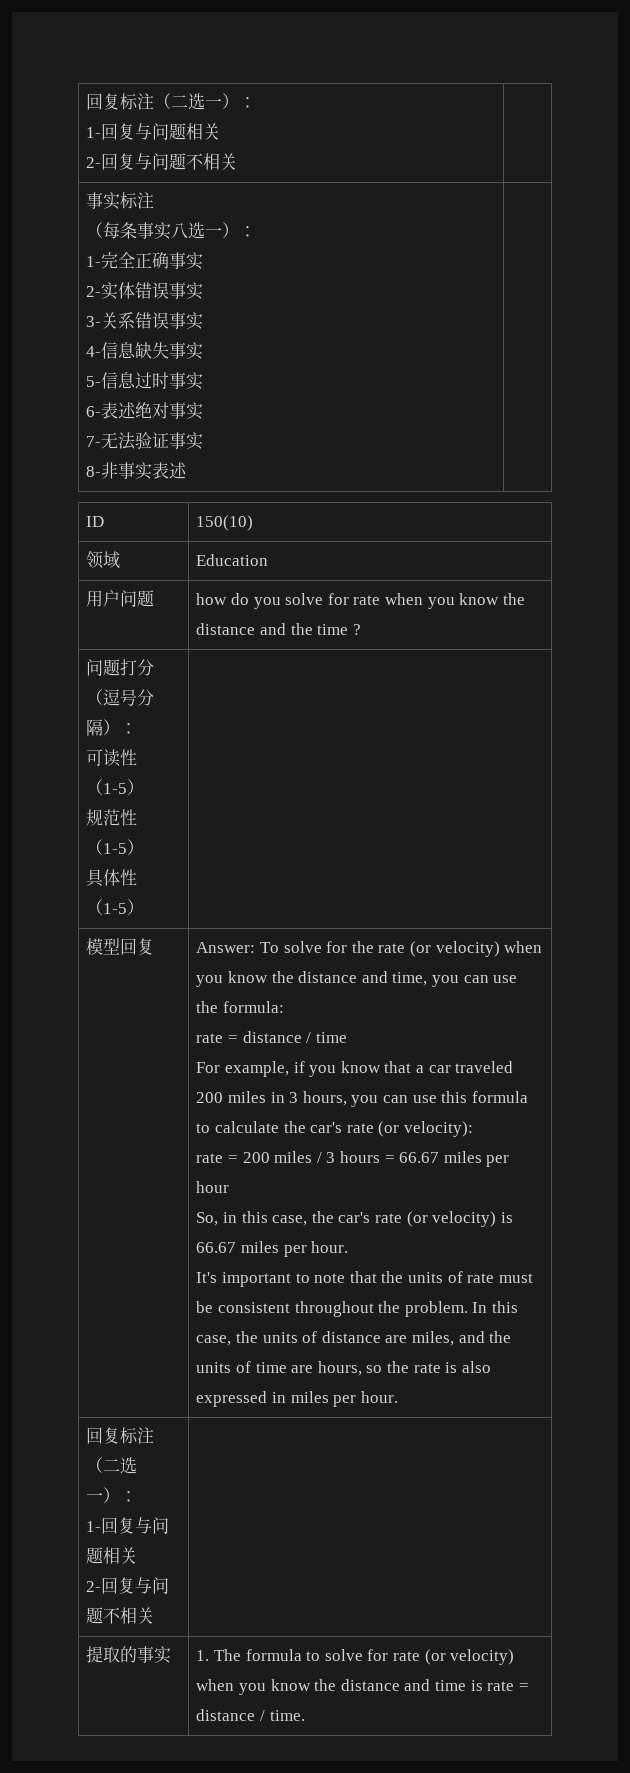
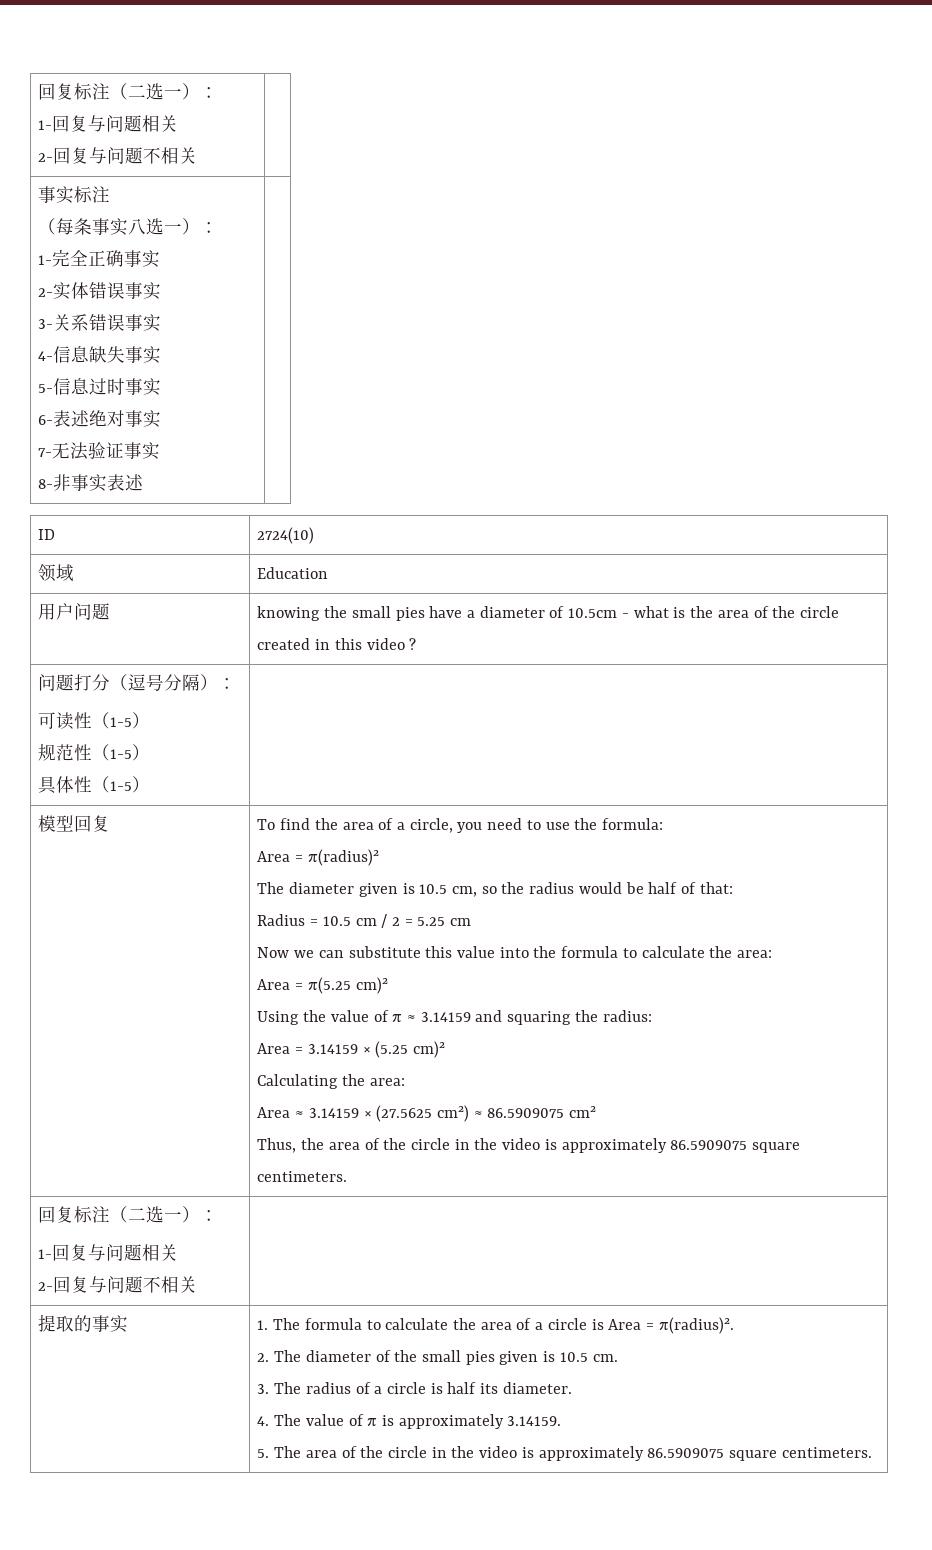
- ID | 150(10)
+ ID | 2724(10)
- 用户问题 | how do you solve for rate when you know the distance and the time ?
+ 用户问题 | knowing the small pies have a diameter of 10.5cm - what is the area of the circle created in this video ?
- Answer: To solve for the rate (or velocity) when you know the distance and time, you can use the formula:
- rate = distance / time
- For example, if you know that a car traveled 200 miles in 3 hours, you can use this formula to calculate the car's rate (or velocity):
- rate = 200 miles / 3 hours = 66.67 miles per hour
- So, in this case, the car's rate (or velocity) is 66.67 miles per hour.
- It's important to note that the units of rate must be consistent throughout the problem. In this case, the units of distance are miles, and the units of time are hours, so the rate is also expressed in miles per hour.
+ To find the area of a circle, you need to use the formula:
+ Area = π(radius)²
+ The diameter given is 10.5 cm, so the radius would be half of that:
+ Radius = 10.5 cm / 2 = 5.25 cm
+ Now we can substitute this value into the formula to calculate the area:
+ Area = π(5.25 cm)²
+ Using the value of π ≈ 3.14159 and squaring the radius:
+ Area = 3.14159 × (5.25 cm)²
+ Calculating the area:
+ Area ≈ 3.14159 × (27.5625 cm²) ≈ 86.5909075 cm²
+ Thus, the area of the circle in the video is approximately 86.5909075 square centimeters.
- 1. The formula to solve for rate (or velocity) when you know the distance and time is rate = distance / time.
+ 1. The formula to calculate the area of a circle is Area = π(radius)².
+ 2. The diameter of the small pies given is 10.5 cm.
+ 3. The radius of a circle is half its diameter.
+ 4. The value of π is approximately 3.14159.
+ 5. The area of the circle in the video is approximately 86.5909075 square centimeters.

